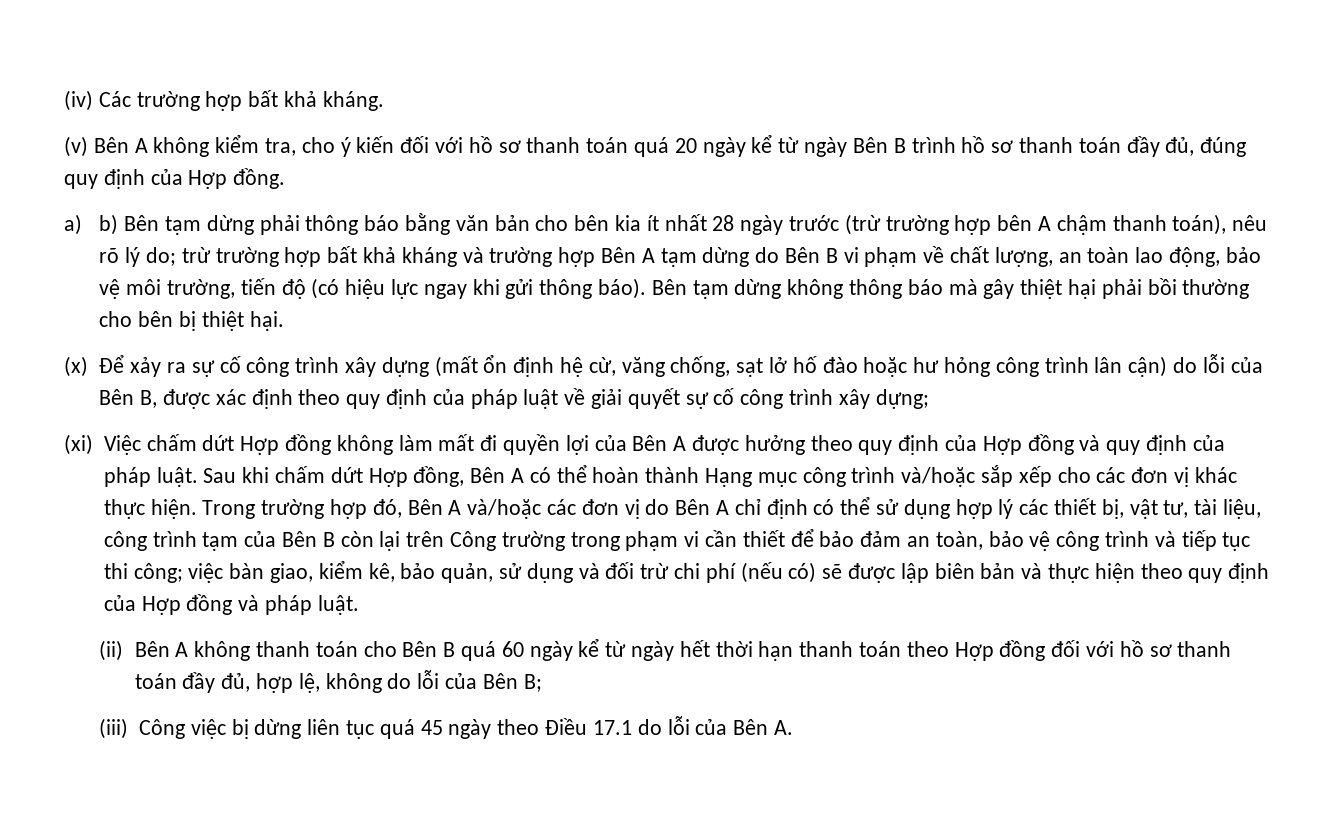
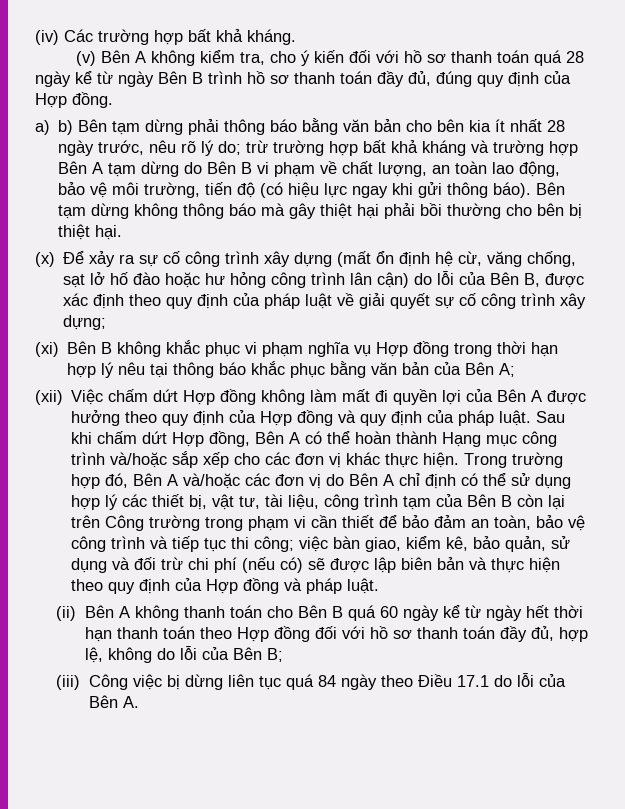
- (v) Bên A không kiểm tra, cho ý kiến đối với hồ sơ thanh toán quá 20 ngày kể từ ngày Bên B trình hồ sơ thanh toán đầy đủ, đúng quy định của Hợp đồng.
+ (v) Bên A không kiểm tra, cho ý kiến đối với hồ sơ thanh toán quá 28 ngày kể từ ngày Bên B trình hồ sơ thanh toán đầy đủ, đúng quy định của Hợp đồng.
- a) b) Bên tạm dừng phải thông báo bằng văn bản cho bên kia ít nhất 28 ngày trước (trừ trường hợp bên A chậm thanh toán), nêu rõ lý do;
+ a) b) Bên tạm dừng phải thông báo bằng văn bản cho bên kia ít nhất 28 ngày trước, nêu rõ lý do;
- (xi) Việc chấm dứt Hợp đồng không làm mất đi quyền lợi của Bên A được hưởng theo quy định của Hợp đồng và quy định của pháp luật.
+ (xi) Bên B không khắc phục vi phạm nghĩa vụ Hợp đồng trong thời hạn hợp lý nêu tại thông báo khắc phục bằng văn bản của Bên A;
+ (xii) Việc chấm dứt Hợp đồng không làm mất đi quyền lợi của Bên A được hưởng theo quy định của Hợp đồng và quy định của pháp luật.
- (iii) Công việc bị dừng liên tục quá 45 ngày theo Điều 17.1 do lỗi của Bên A.
+ (iii) Công việc bị dừng liên tục quá 84 ngày theo Điều 17.1 do lỗi của Bên A.

